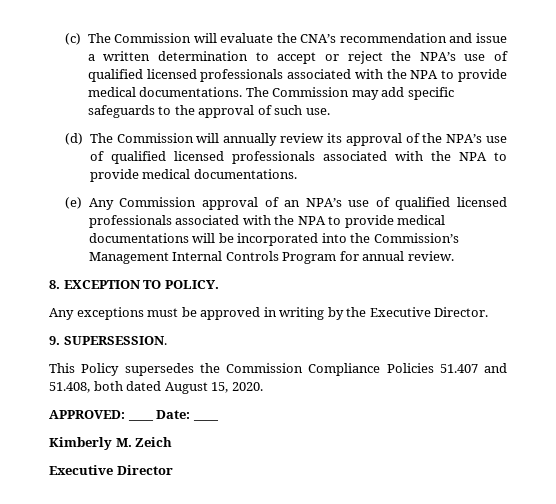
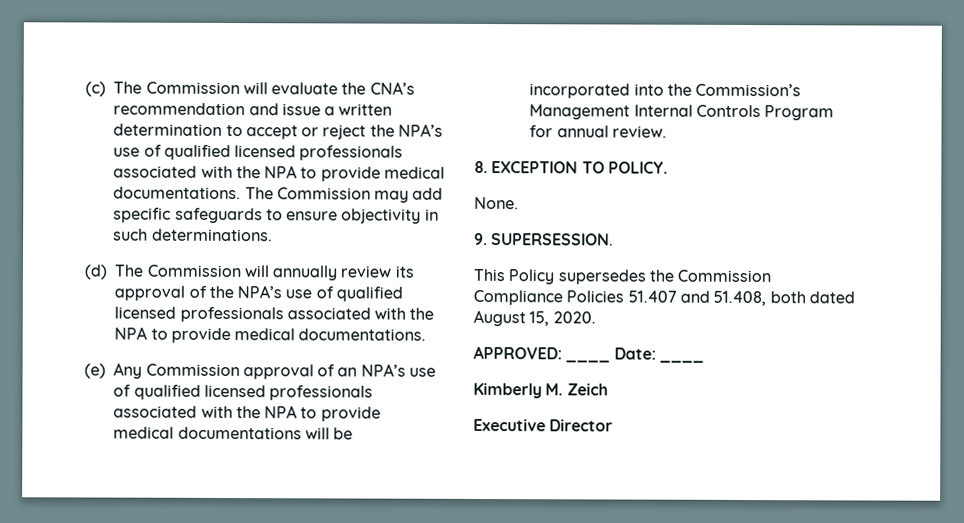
- The Commission may add specific safeguards to the approval of such use.
+ The Commission may add specific safeguards to ensure objectivity in such determinations.
- Any exceptions must be approved in writing by the Executive Director.
+ None.

